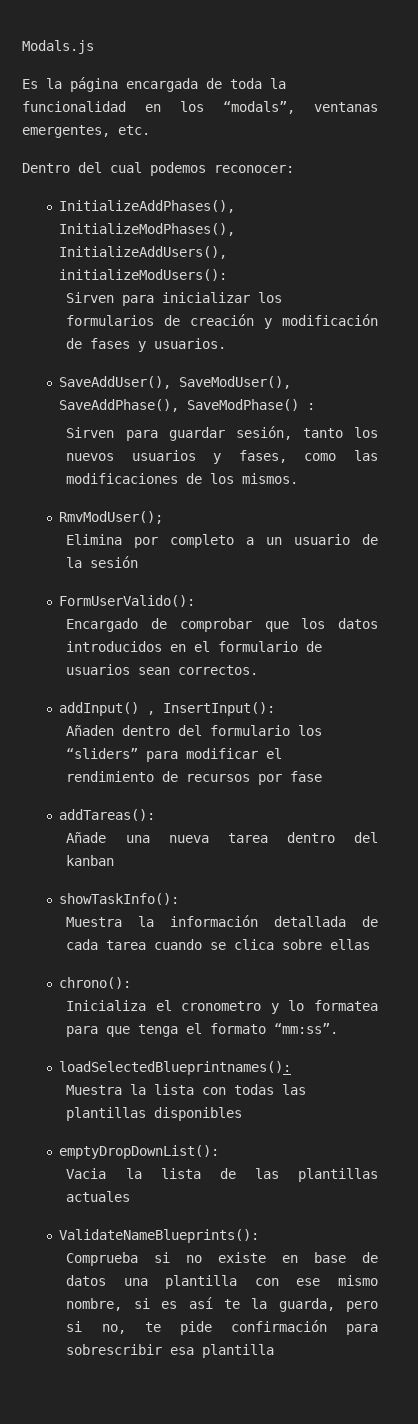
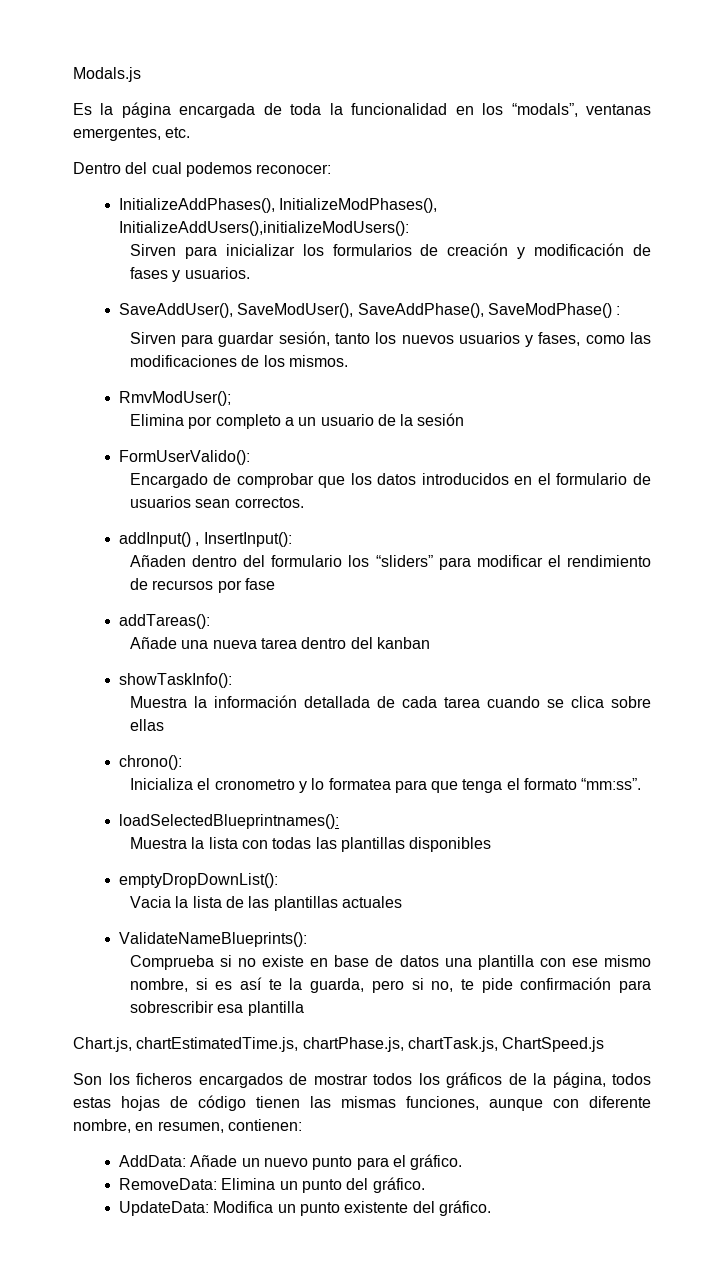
+ Chart.js, chartEstimatedTime.js, chartPhase.js, chartTask.js, ChartSpeed.js
+ Son los ficheros encargados de mostrar todos los gráficos de la página, todos estas hojas de código tienen las mismas funciones, aunque con diferente nombre, en resumen, contienen:
+ AddData: Añade un nuevo punto para el gráfico.
+ RemoveData: Elimina un punto del gráfico.
+ UpdateData: Modifica un punto existente del gráfico.

